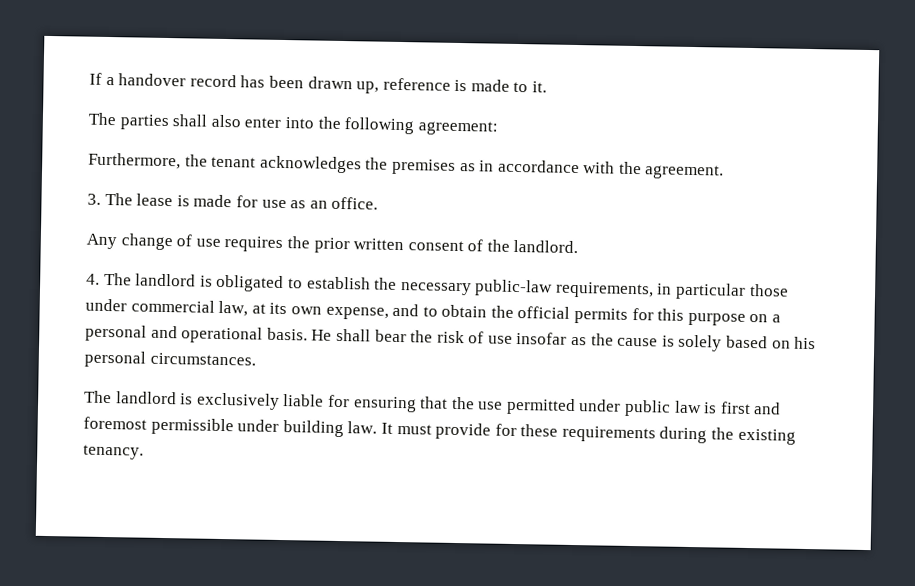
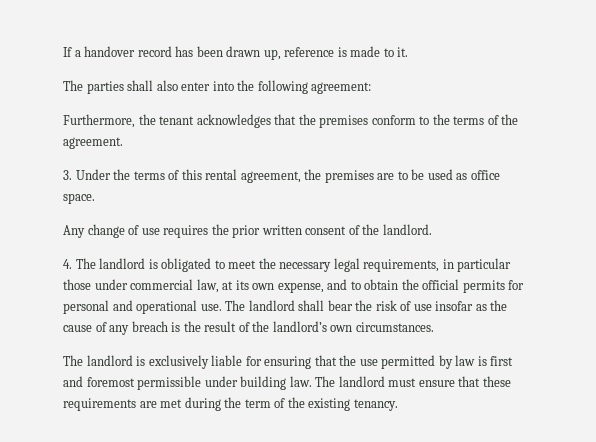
- Furthermore, the tenant acknowledges the premises as in accordance with the agreement.
- 3. The lease is made for use as an office.
+ Furthermore, the tenant acknowledges that the premises conform to the terms of the agreement.
+ 3. Under the terms of this rental agreement, the premises are to be used as office space.
- 4. The landlord is obligated to establish the necessary public-law requirements, in particular those under commercial law, at its own expense, and to obtain the official permits for this purpose on a personal and operational basis. He shall bear the risk of use insofar as the cause is solely based on his personal circumstances.
+ 4. The landlord is obligated to meet the necessary legal requirements, in particular those under commercial law, at its own expense, and to obtain the official permits for personal and operational use. The landlord shall bear the risk of use insofar as the cause of any breach is the result of the landlord’s own circumstances.
- The landlord is exclusively liable for ensuring that the use permitted under public law is first and foremost permissible under building law.
+ The landlord is exclusively liable for ensuring that the use permitted by law is first and foremost permissible under building law.
- It must provide for these requirements during the existing tenancy.
+ The landlord must ensure that these requirements are met during the term of the existing tenancy.

